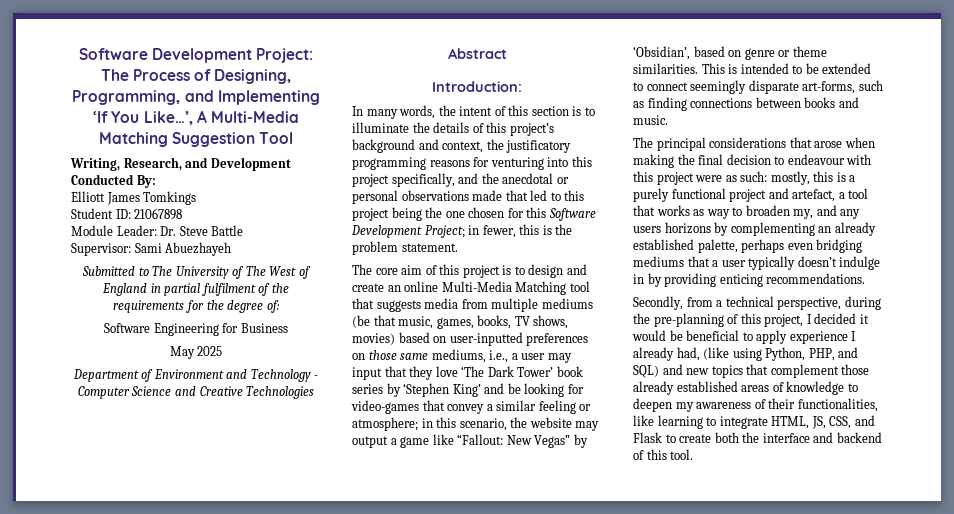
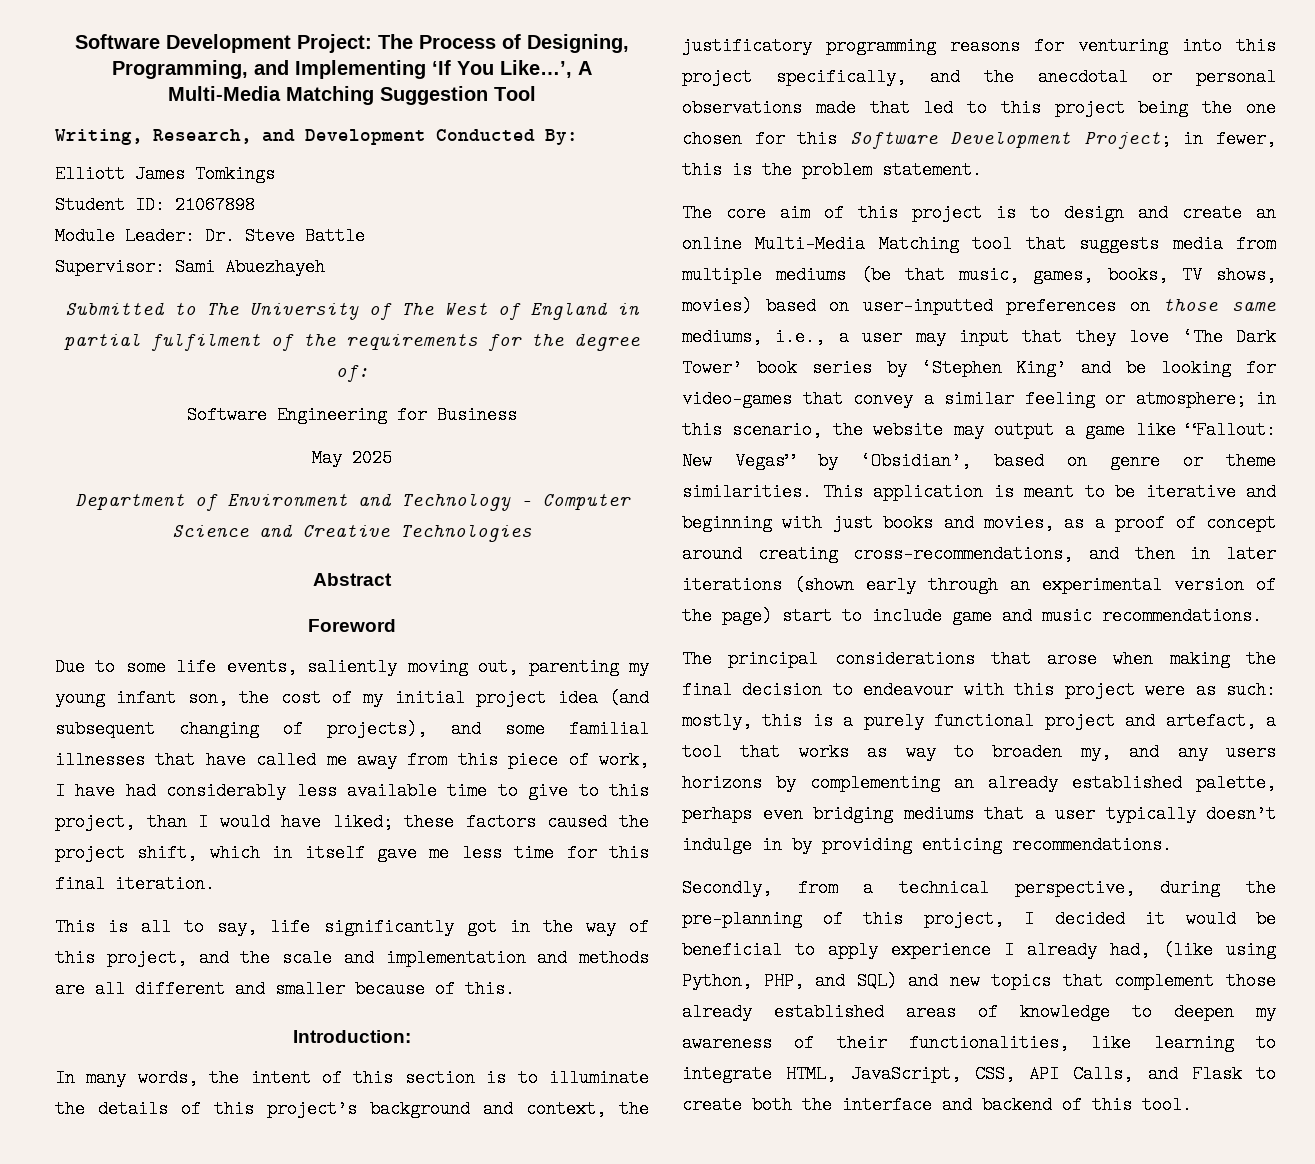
+ Foreword
+ Due to some life events, saliently moving out, parenting my young infant son, the cost of my initial project idea (and subsequent changing of projects), and some familial illnesses that have called me away from this piece of work, I have had considerably less available time to give to this project, than I would have liked; these factors caused the project shift, which in itself gave me less time for this final iteration.
+ This is all to say, life significantly got in the way of this project, and the scale and implementation and methods are all different and smaller because of this.
- This is intended to be extended to connect seemingly disparate art-forms, such as finding connections between books and music.
+ This application is meant to be iterative and beginning with just books and movies, as a proof of concept around creating cross-recommendations, and then in later iterations (shown early through an experimental version of the page) start to include game and music recommendations.
- Secondly, from a technical perspective, during the pre-planning of this project, I decided it would be beneficial to apply experience I already had, (like using Python, PHP, and SQL) and new topics that complement those already established areas of knowledge to deepen my awareness of their functionalities, like learning to integrate HTML, JS, CSS, and Flask to create both the interface and backend of this tool.
+ Secondly, from a technical perspective, during the pre-planning of this project, I decided it would be beneficial to apply experience I already had, (like using Python, PHP, and SQL) and new topics that complement those already established areas of knowledge to deepen my awareness of their functionalities, like learning to integrate HTML, JavaScript, CSS, API Calls, and Flask to create both the interface and backend of this tool.

